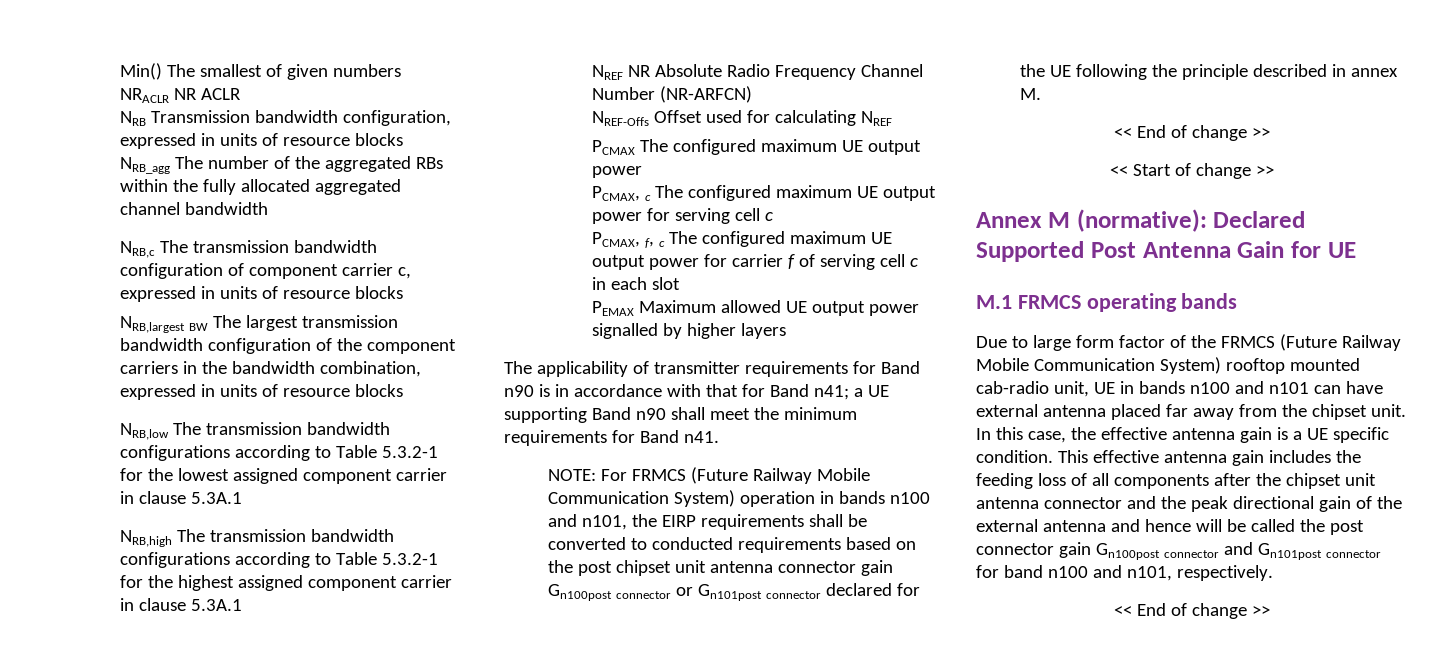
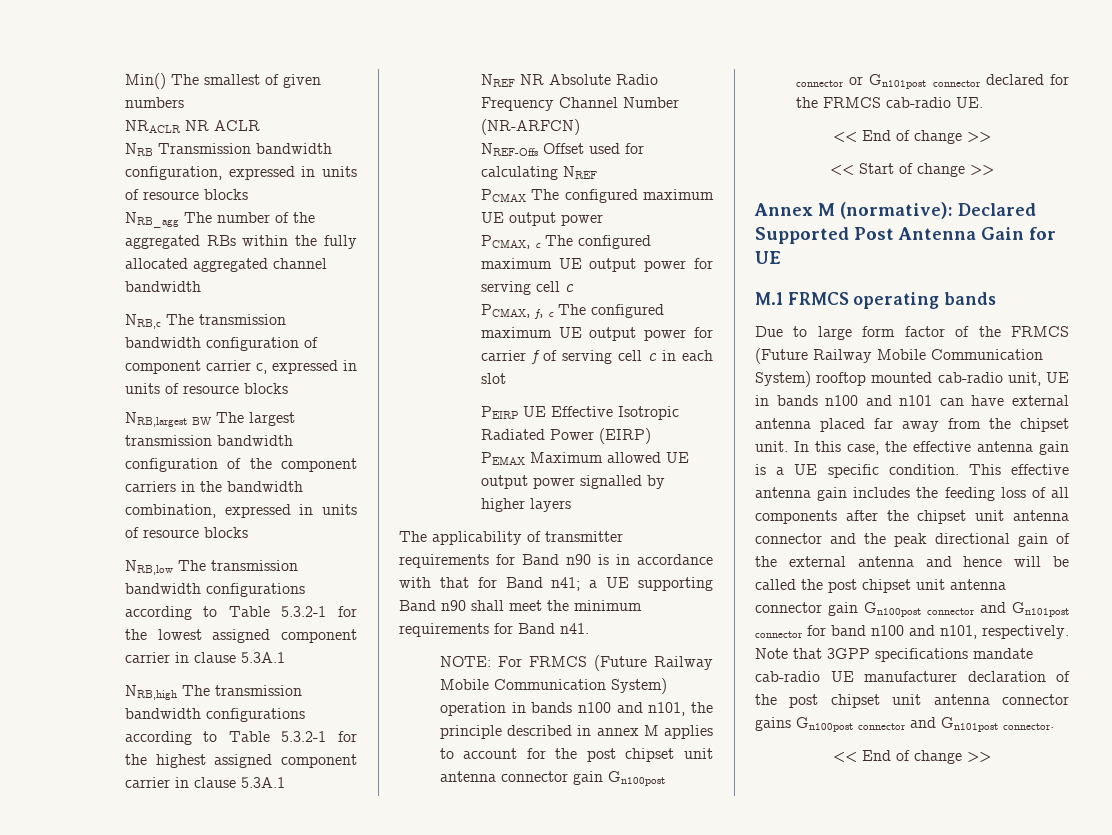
+ PEIRP UE Effective Isotropic Radiated Power (EIRP)
- NOTE: For FRMCS (Future Railway Mobile Communication System) operation in bands n100 and n101, the EIRP requirements shall be converted to conducted requirements based on the post chipset unit antenna connector gain Gn100post connector or Gn101post connector declared for the UE following the principle described in annex M.
+ NOTE: For FRMCS (Future Railway Mobile Communication System) operation in bands n100 and n101, the principle described in annex M applies to account for the post chipset unit antenna connector gain Gn100post connector or Gn101post connector declared for the FRMCS cab-radio UE.
- This effective antenna gain includes the feeding loss of all components after the chipset unit antenna connector and the peak directional gain of the external antenna and hence will be called the post connector gain Gn100post connector and Gn101post connector for band n100 and n101, respectively.
+ This effective antenna gain includes the feeding loss of all components after the chipset unit antenna connector and the peak directional gain of the external antenna and hence will be called the post chipset unit antenna connector gain Gn100post connector and Gn101post connector for band n100 and n101, respectively. Note that 3GPP specifications mandate cab-radio UE manufacturer declaration of the post chipset unit antenna connector gains Gn100post connector and Gn101post connector.

